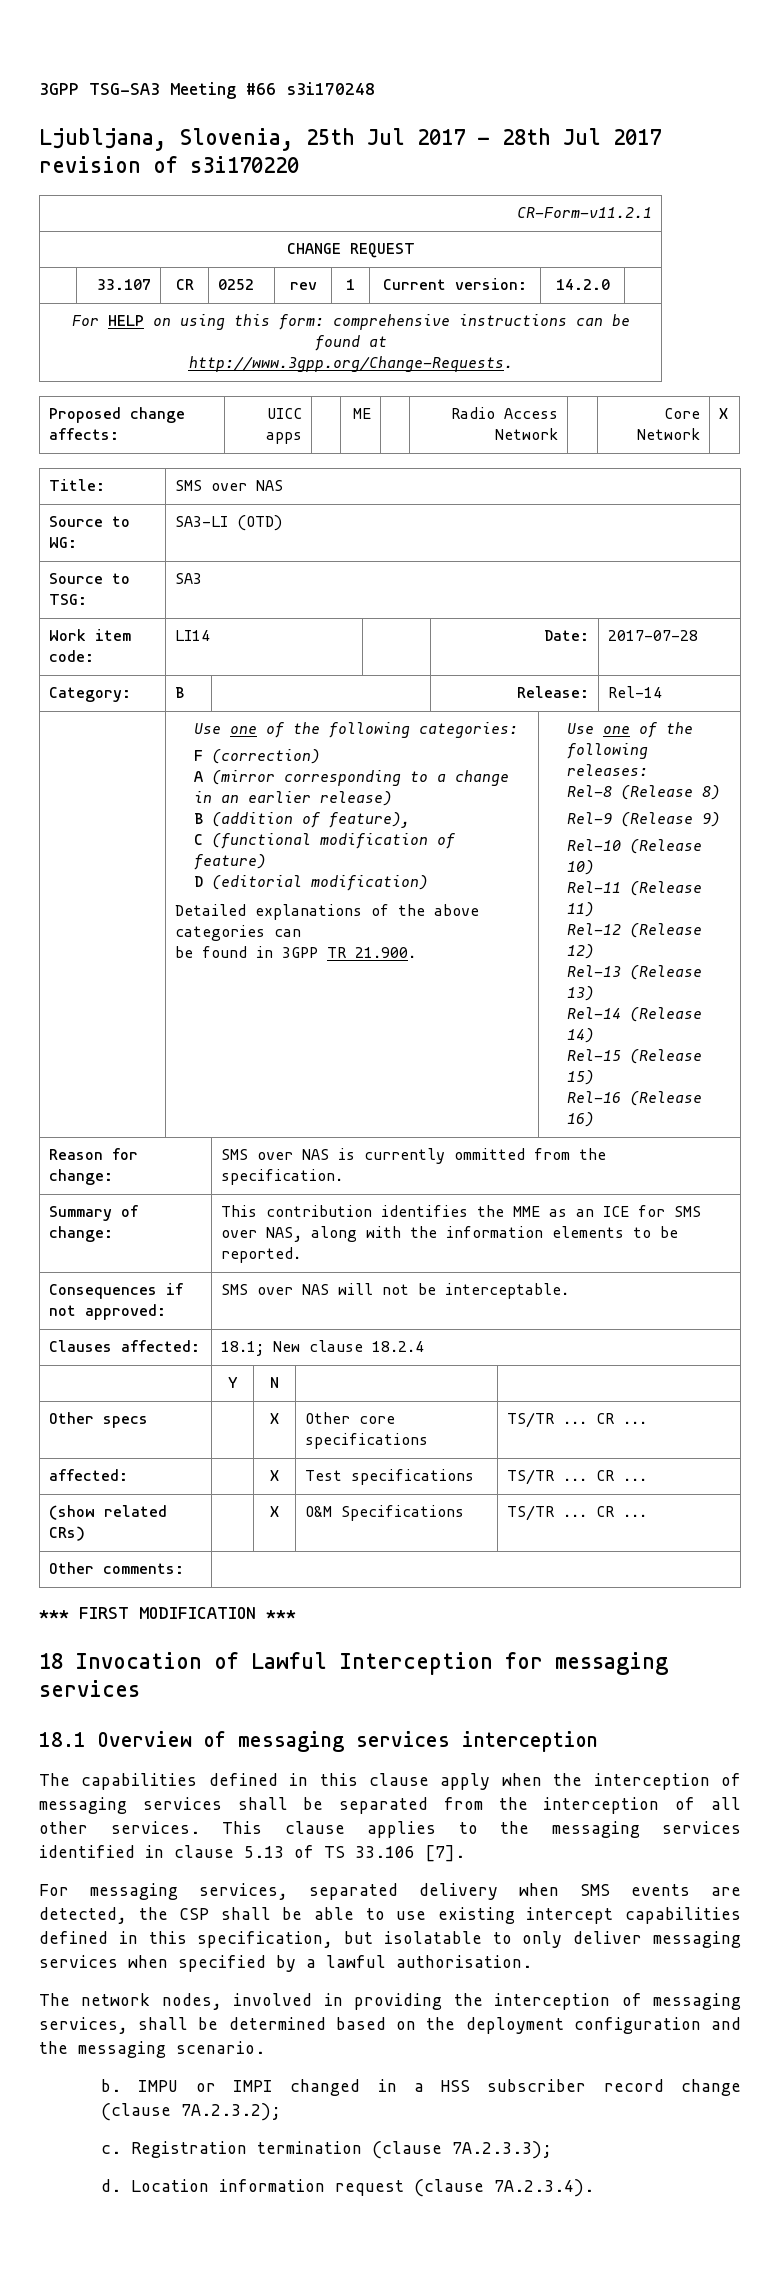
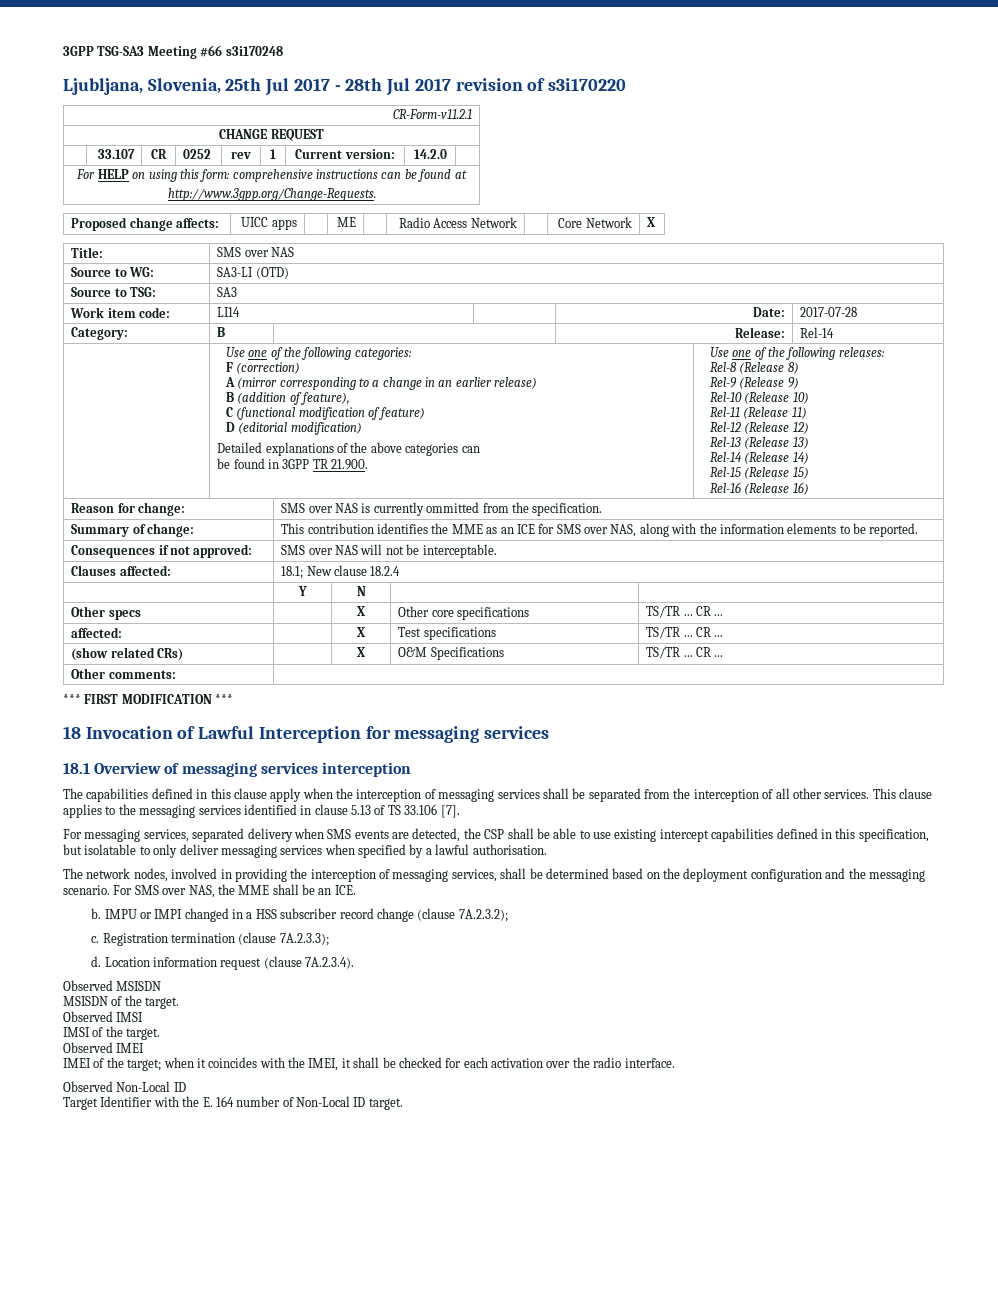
+ For SMS over NAS, the MME shall be an ICE.
+ Observed MSISDN
+ MSISDN of the target.
+ Observed IMSI
+ IMSI of the target.
+ Observed IMEI
+ IMEI of the target; when it coincides with the IMEI, it shall be checked for each activation over the radio interface.
+ Observed Non-Local ID
+ Target Identifier with the E. 164 number of Non-Local ID target.

